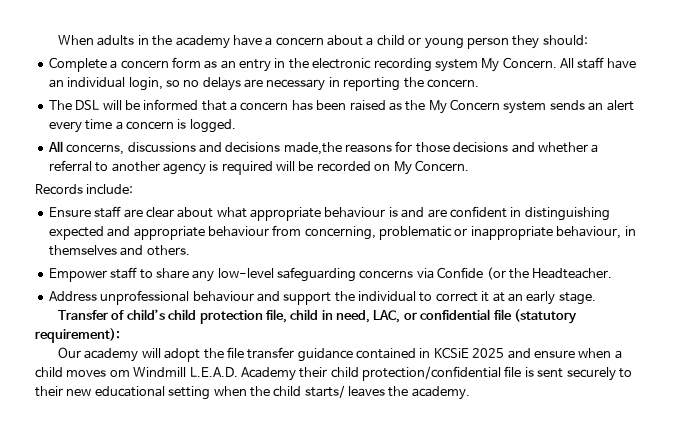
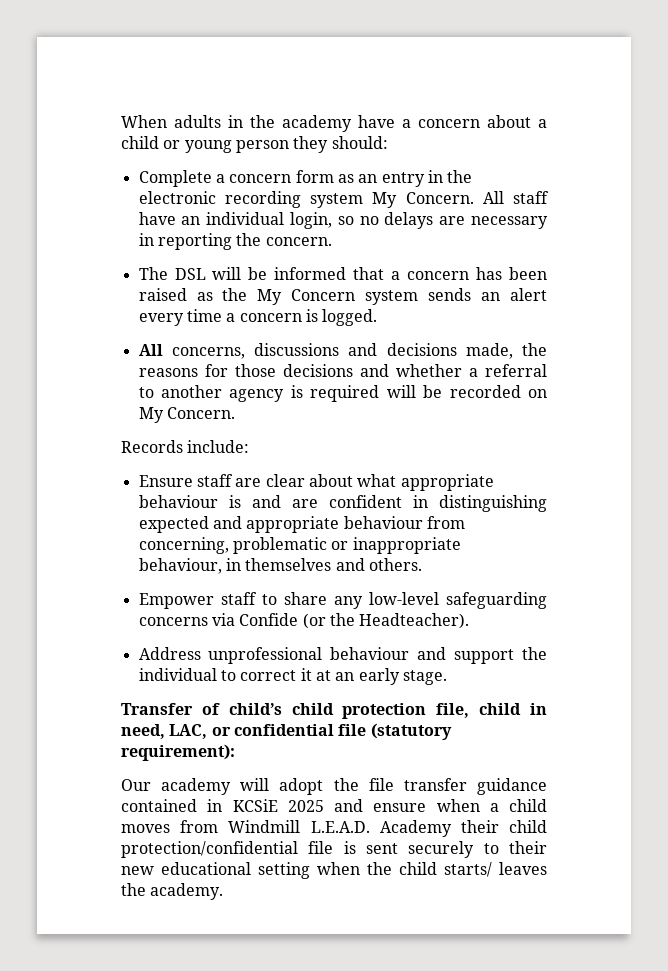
- All concerns, discussions and decisions made,the reasons for those decisions and whether a referral to another agency is required will be recorded on My Concern.
+ All concerns, discussions and decisions made, the reasons for those decisions and whether a referral to another agency is required will be recorded on My Concern.
- Empower staff to share any low-level safeguarding concerns via Confide (or the Headteacher.
+ Empower staff to share any low-level safeguarding concerns via Confide (or the Headteacher).
- Our academy will adopt the file transfer guidance contained in KCSiE 2025 and ensure when a child moves om Windmill L.E.A.D. Academy their child protection/confidential file is sent securely to their new educational setting when the child starts/ leaves the academy.
+ Our academy will adopt the file transfer guidance contained in KCSiE 2025 and ensure when a child moves from Windmill L.E.A.D. Academy their child protection/confidential file is sent securely to their new educational setting when the child starts/ leaves the academy.

